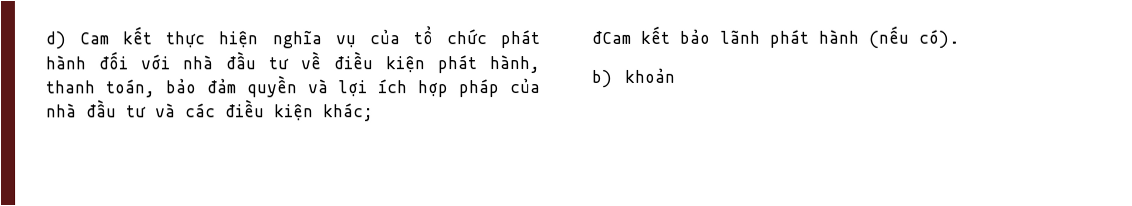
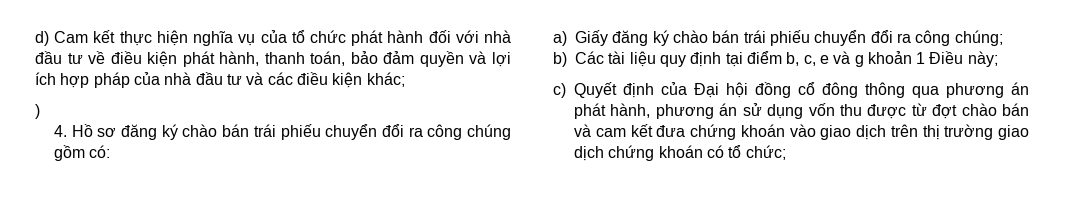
- đCam kết bảo lãnh phát hành (nếu có).
- b) khoản
+ )
+ 4. Hồ sơ đăng ký chào bán trái phiếu chuyển đổi ra công chúng gồm có:
+ a) Giấy đăng ký chào bán trái phiếu chuyển đổi ra công chúng;
+ b) Các tài liệu quy định tại điểm b, c, e và g khoản 1 Điều này;
+ c) Quyết định của Đại hội đồng cổ đông thông qua phương án phát hành, phương án sử dụng vốn thu được từ đợt chào bán và cam kết đưa chứng khoán vào giao dịch trên thị trường giao dịch chứng khoán có tổ chức;

